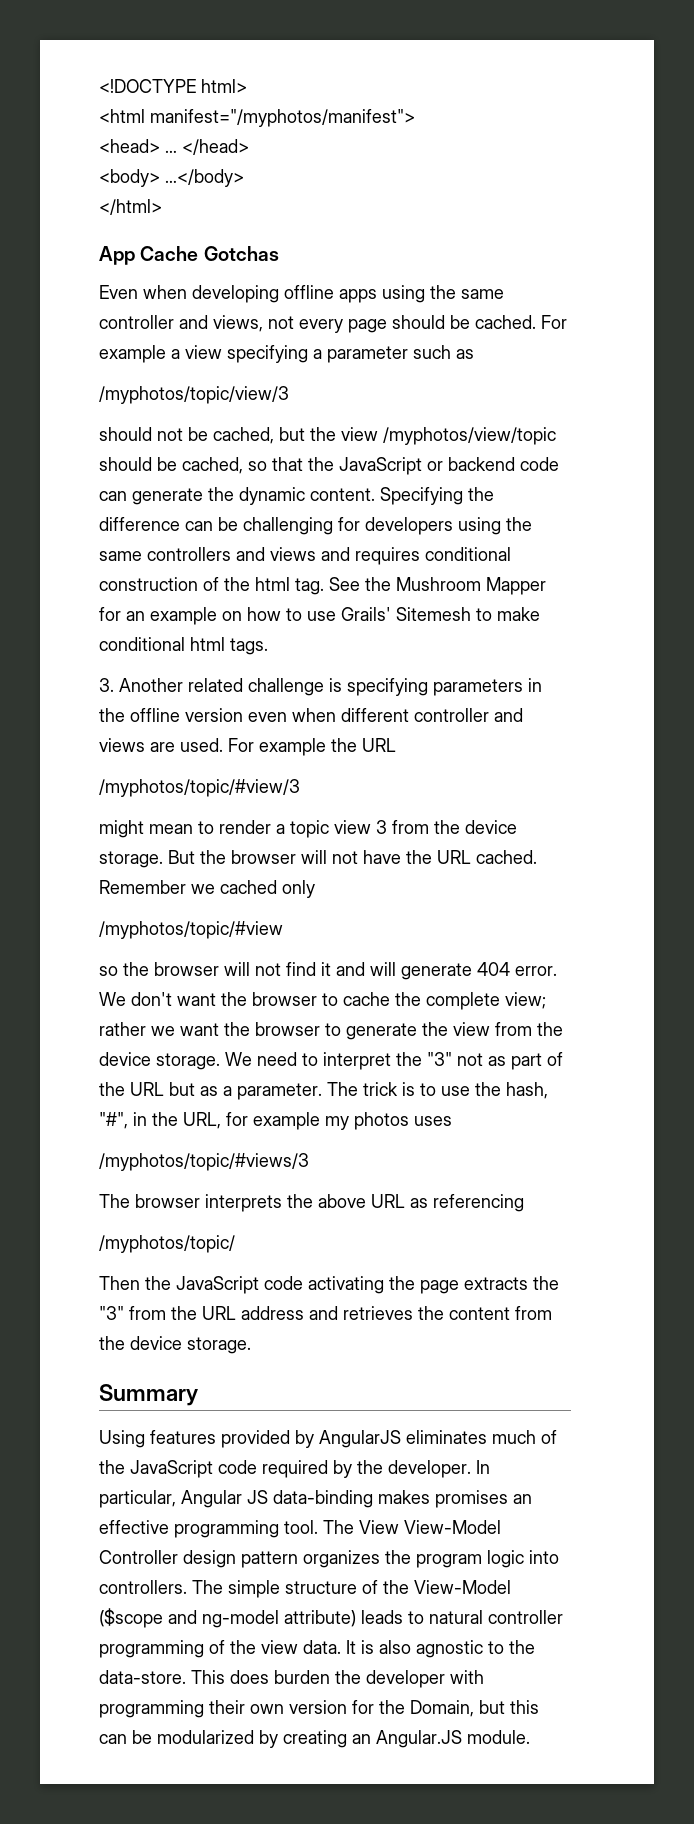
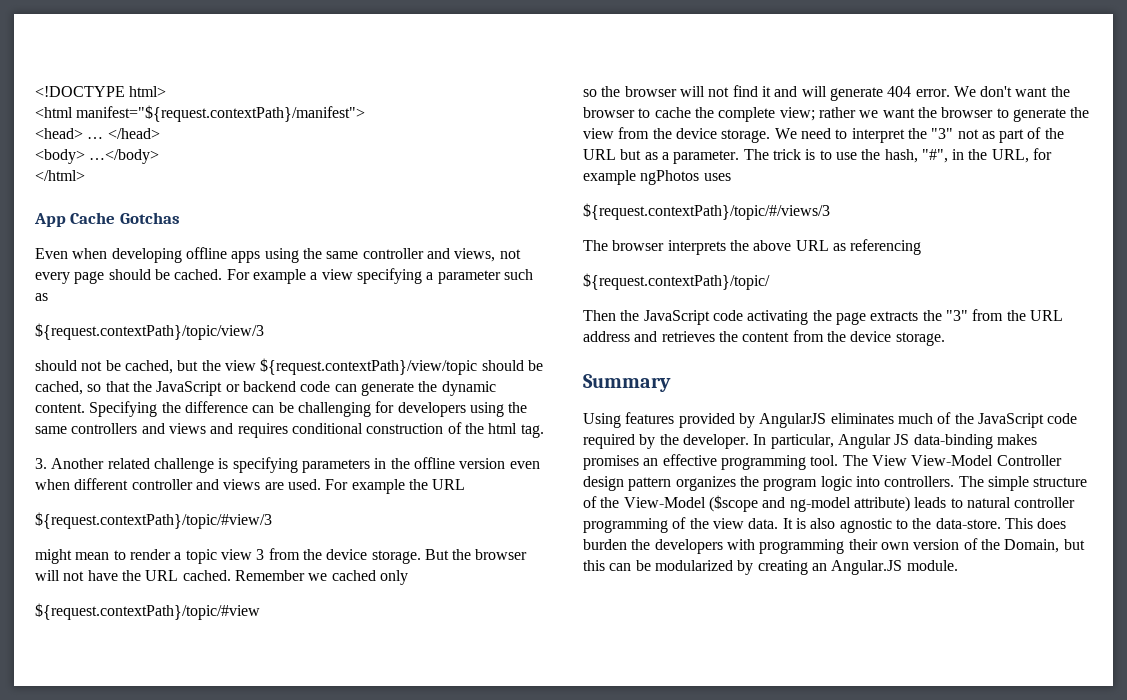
- <html manifest="/myphotos/manifest">
+ <html manifest="${request.contextPath}/manifest">
- /myphotos/topic/view/3
+ ${request.contextPath}/topic/view/3
- should not be cached, but the view /myphotos/view/topic should be cached, so that the JavaScript or backend code can generate the dynamic content.
+ should not be cached, but the view ${request.contextPath}/view/topic should be cached, so that the JavaScript or backend code can generate the dynamic content.
- See the Mushroom Mapper for an example on how to use Grails' Sitemesh to make conditional html tags.
- /myphotos/topic/#view/3
+ ${request.contextPath}/topic/#view/3
- /myphotos/topic/#view
+ ${request.contextPath}/topic/#view
- The trick is to use the hash, "#", in the URL, for example my photos uses
+ The trick is to use the hash, "#", in the URL, for example ngPhotos uses
- /myphotos/topic/#views/3
+ ${request.contextPath}/topic/#/views/3
- /myphotos/topic/
+ ${request.contextPath}/topic/
- This does burden the developer with programming their own version for the Domain, but this can be modularized by creating an Angular.JS module.
+ This does burden the developers with programming their own version of the Domain, but this can be modularized by creating an Angular.JS module.

